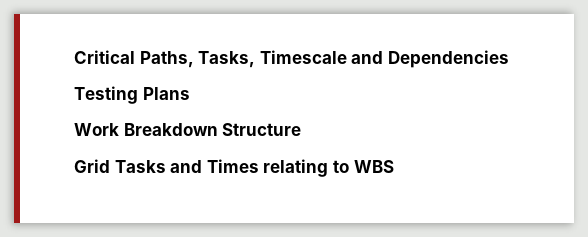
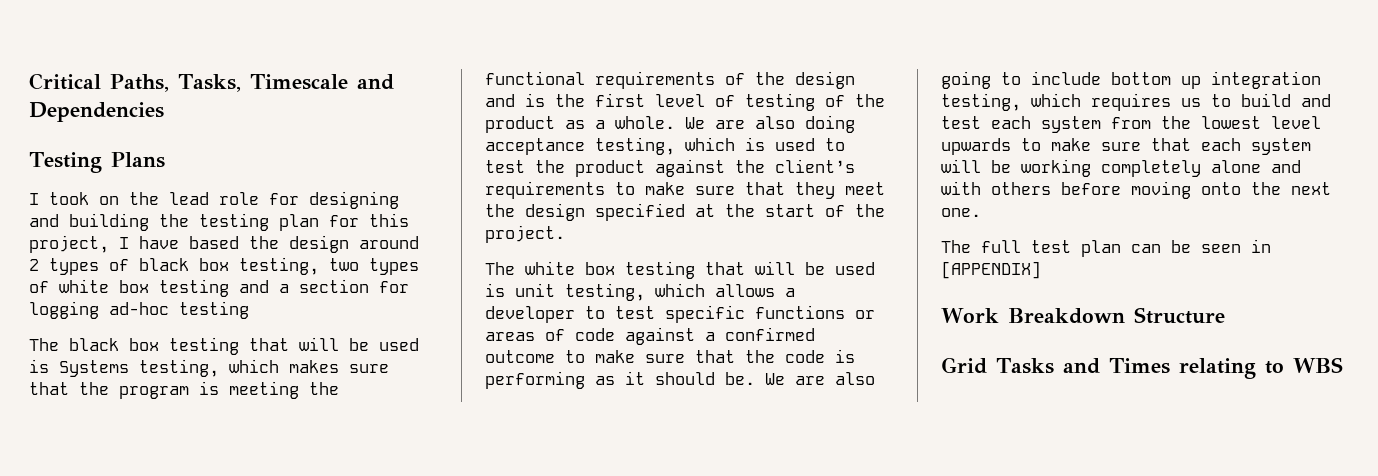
+ I took on the lead role for designing and building the testing plan for this project, I have based the design around 2 types of black box testing, two types of white box testing and a section for logging ad-hoc testing
+ The black box testing that will be used is Systems testing, which makes sure that the program is meeting the functional requirements of the design and is the first level of testing of the product as a whole. We are also doing acceptance testing, which is used to test the product against the client’s requirements to make sure that they meet the design specified at the start of the project.
+ The white box testing that will be used is unit testing, which allows a developer to test specific functions or areas of code against a confirmed outcome to make sure that the code is performing as it should be. We are also going to include bottom up integration testing, which requires us to build and test each system from the lowest level upwards to make sure that each system will be working completely alone and with others before moving onto the next one.
+ The full test plan can be seen in [APPENDIX]

